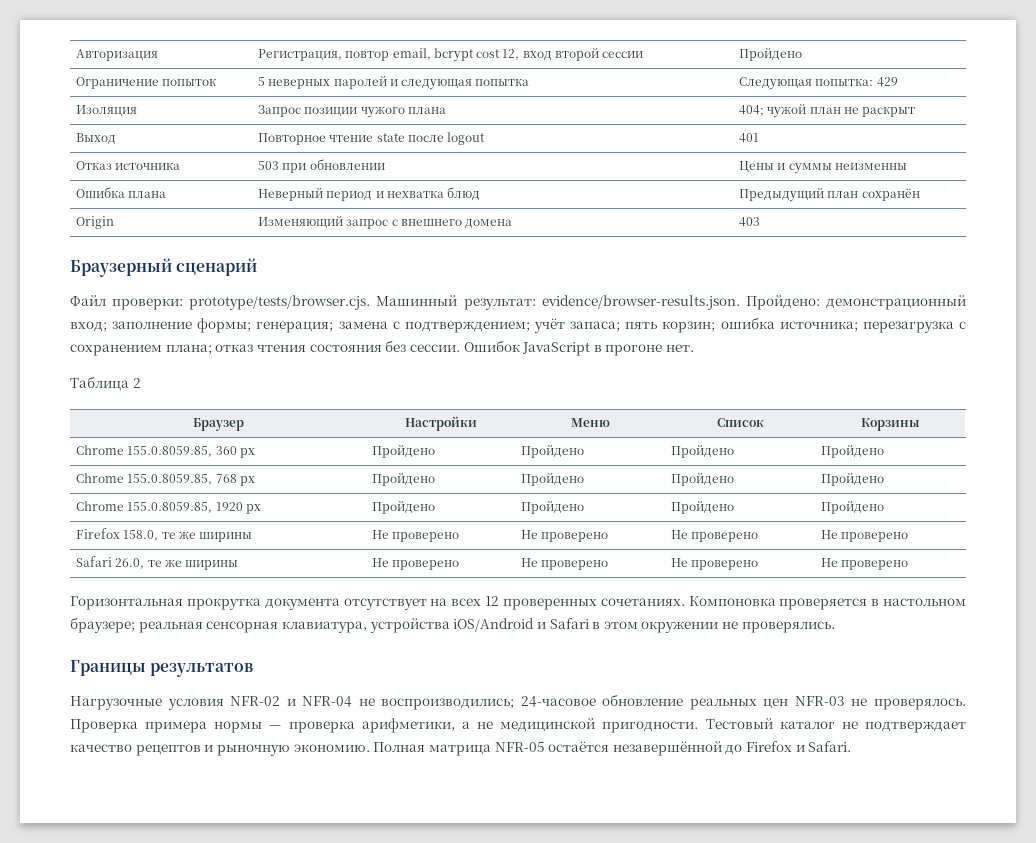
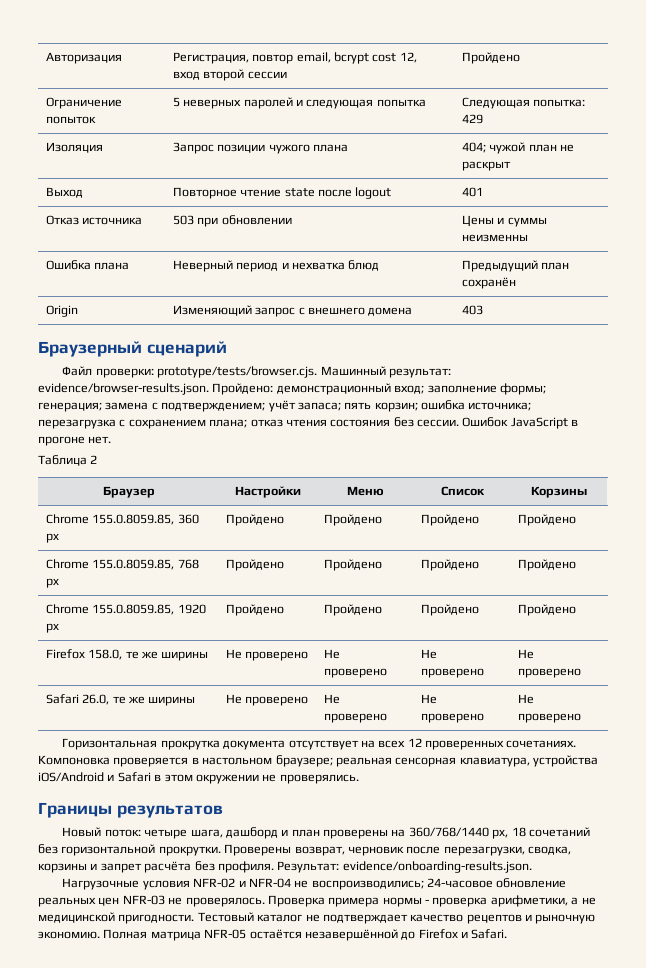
+ Новый поток: четыре шага, дашборд и план проверены на 360/768/1440 px, 18 сочетаний без горизонтальной прокрутки. Проверены возврат, черновик после перезагрузки, сводка, корзины и запрет расчёта без профиля. Результат: evidence/onboarding-results.json.
- Проверка примера нормы — проверка арифметики, а не медицинской пригодности.
+ Проверка примера нормы - проверка арифметики, а не медицинской пригодности.

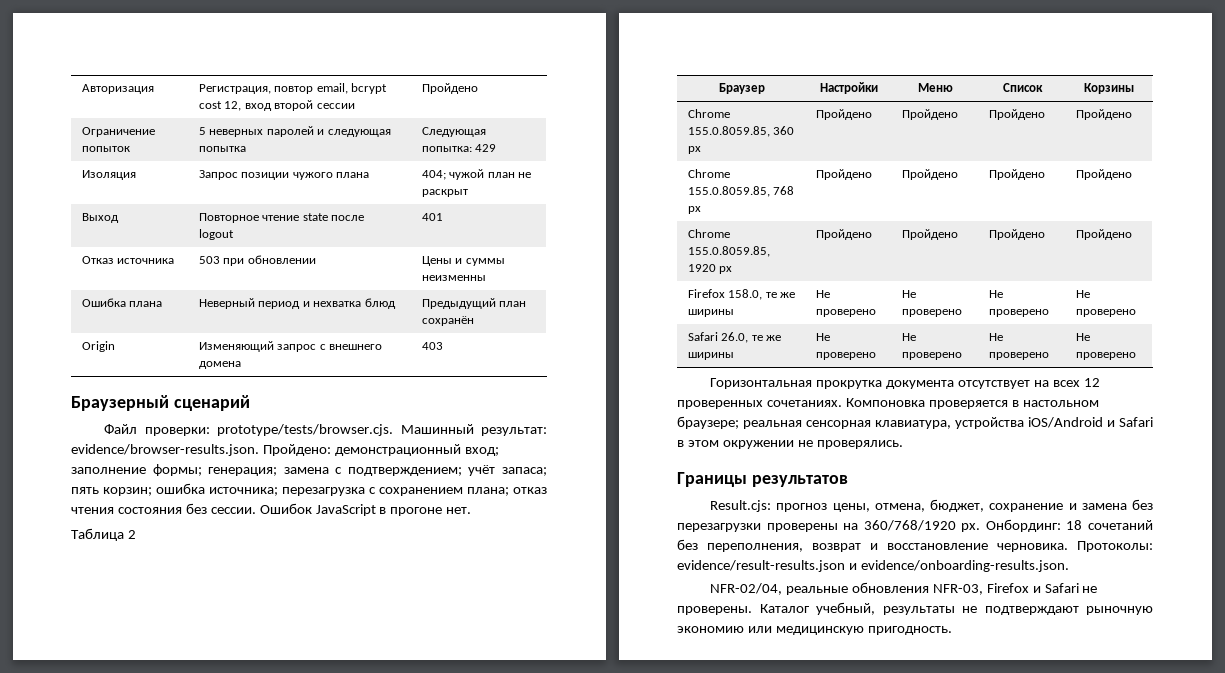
- Новый поток: четыре шага, дашборд и план проверены на 360/768/1440 px, 18 сочетаний без горизонтальной прокрутки. Проверены возврат, черновик после перезагрузки, сводка, корзины и запрет расчёта без профиля. Результат: evidence/onboarding-results.json.
- Нагрузочные условия NFR-02 и NFR-04 не воспроизводились; 24-часовое обновление реальных цен NFR-03 не проверялось. Проверка примера нормы - проверка арифметики, а не медицинской пригодности. Тестовый каталог не подтверждает качество рецептов и рыночную экономию. Полная матрица NFR-05 остаётся незавершённой до Firefox и Safari.
+ Result.cjs: прогноз цены, отмена, бюджет, сохранение и замена без перезагрузки проверены на 360/768/1920 px. Онбординг: 18 сочетаний без переполнения, возврат и восстановление черновика. Протоколы: evidence/result-results.json и evidence/onboarding-results.json.
+ NFR-02/04, реальные обновления NFR-03, Firefox и Safari не проверены. Каталог учебный, результаты не подтверждают рыночную экономию или медицинскую пригодность.

